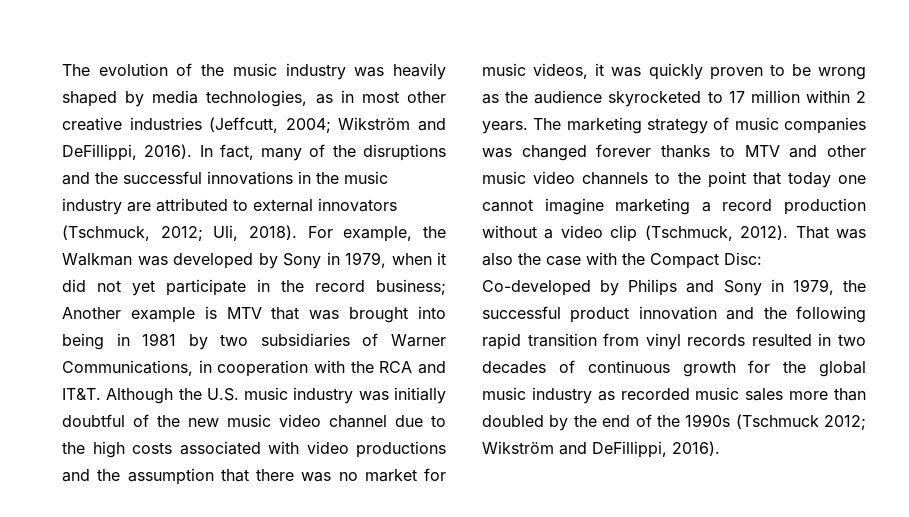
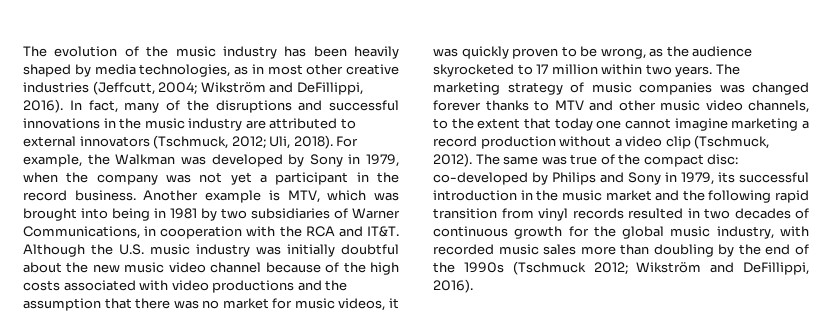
- The evolution of the music industry was heavily shaped by media technologies, as in most other creative industries (Jeffcutt, 2004; Wikström and DeFillippi, 2016).
+ The evolution of the music industry has been heavily shaped by media technologies, as in most other creative industries (Jeffcutt, 2004; Wikström and DeFillippi, 2016).
- In fact, many of the disruptions and the successful innovations in the music industry are attributed to external innovators (Tschmuck, 2012; Uli, 2018).
+ In fact, many of the disruptions and successful innovations in the music industry are attributed to external innovators (Tschmuck, 2012; Uli, 2018).
- For example, the Walkman was developed by Sony in 1979, when it did not yet participate in the record business; Another example is MTV that was brought into being in 1981 by two subsidiaries of Warner Communications, in cooperation with the RCA and IT&T.
+ For example, the Walkman was developed by Sony in 1979, when the company was not yet a participant in the record business. Another example is MTV, which was brought into being in 1981 by two subsidiaries of Warner Communications, in cooperation with the RCA and IT&T.
- Although the U.S. music industry was initially doubtful of the new music video channel due to the high costs associated with video productions and the assumption that there was no market for music videos, it was quickly proven to be wrong as the audience skyrocketed to 17 million within 2 years.
+ Although the U.S. music industry was initially doubtful about the new music video channel because of the high costs associated with video productions and the assumption that there was no market for music videos, it was quickly proven to be wrong, as the audience skyrocketed to 17 million within two years.
- The marketing strategy of music companies was changed forever thanks to MTV and other music video channels to the point that today one cannot imagine marketing a record production without a video clip (Tschmuck, 2012).
+ The marketing strategy of music companies was changed forever thanks to MTV and other music video channels, to the extent that today one cannot imagine marketing a record production without a video clip (Tschmuck, 2012).
- That was also the case with the Compact Disc: Co-developed by Philips and Sony in 1979, the successful product innovation and the following rapid transition from vinyl records resulted in two decades of continuous growth for the global music industry as recorded music sales more than doubled by the end of the 1990s (Tschmuck 2012; Wikström and DeFillippi, 2016).
+ The same was true of the compact disc: co-developed by Philips and Sony in 1979, its successful introduction in the music market and the following rapid transition from vinyl records resulted in two decades of continuous growth for the global music industry, with recorded music sales more than doubling by the end of the 1990s (Tschmuck 2012; Wikström and DeFillippi, 2016).

